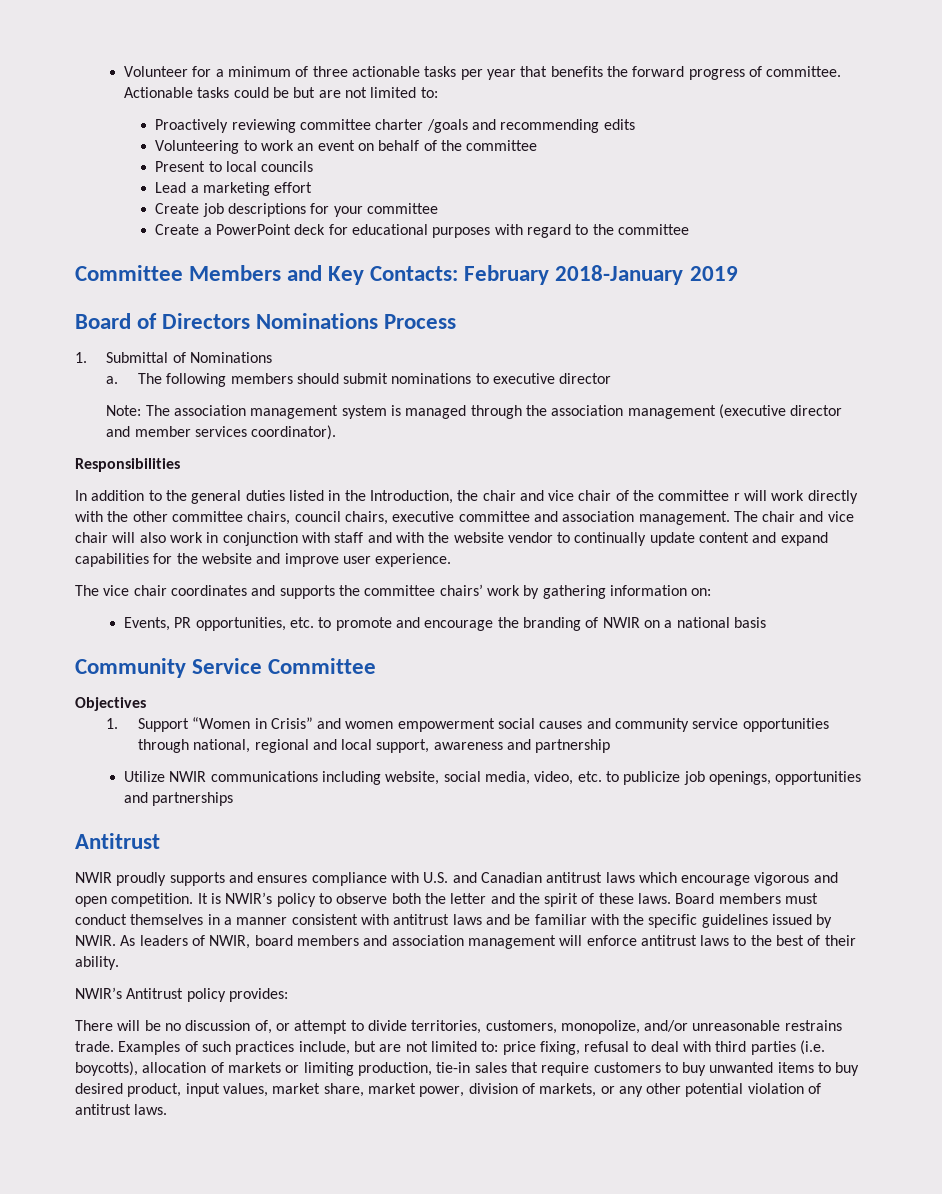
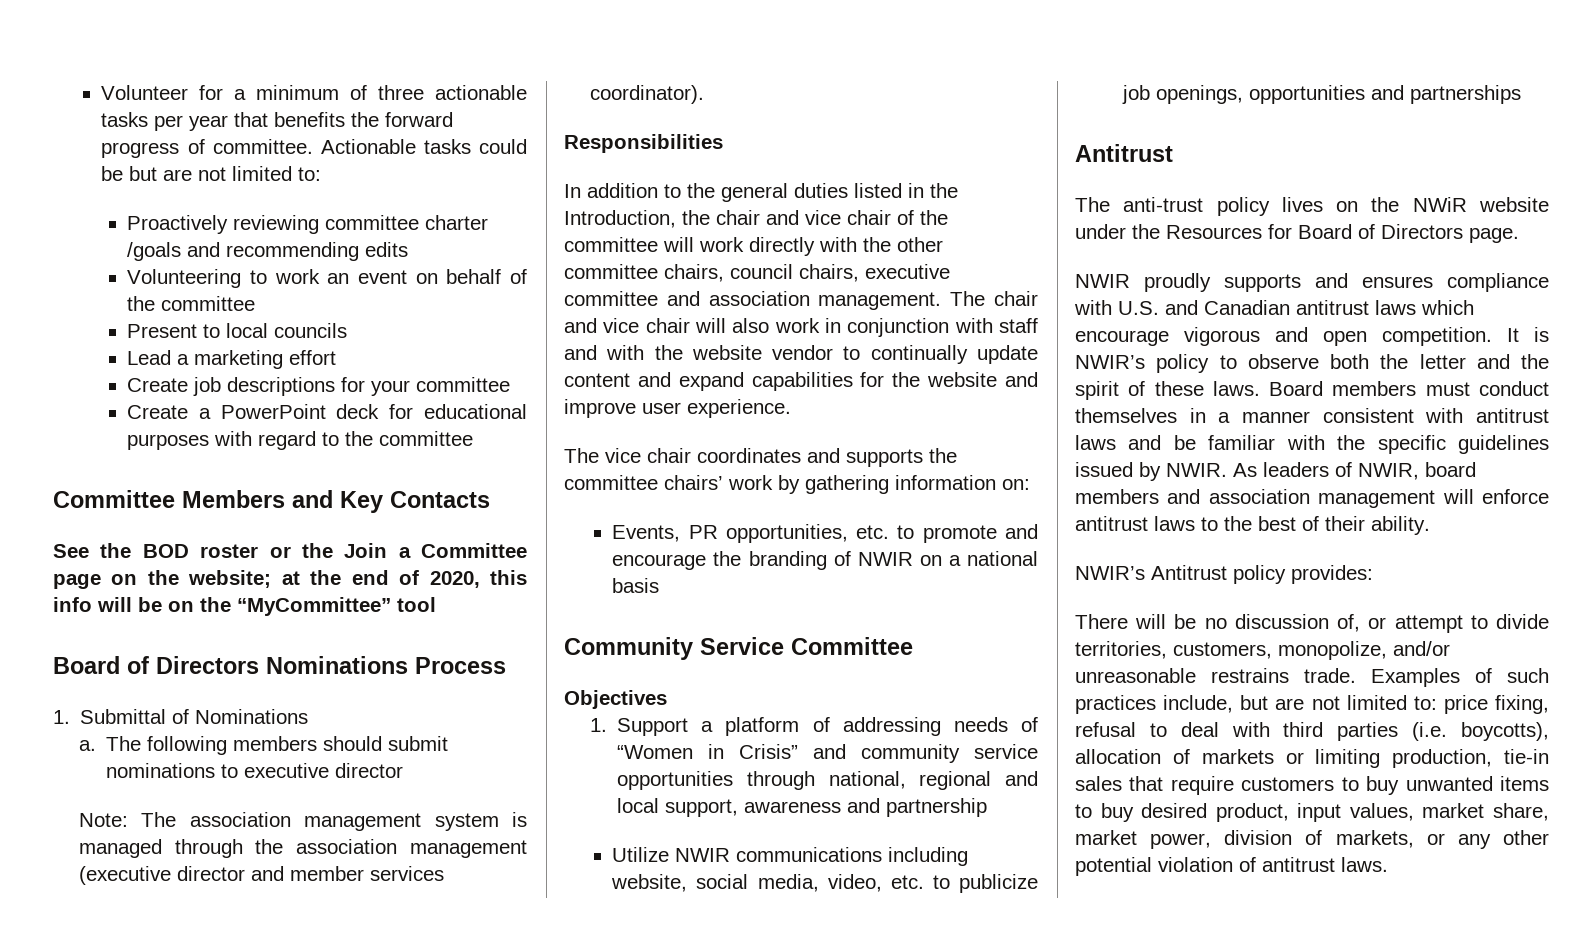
- Committee Members and Key Contacts: February 2018-January 2019
+ Committee Members and Key Contacts
+ See the BOD roster or the Join a Committee page on the website; at the end of 2020, this info will be on the “MyCommittee” tool
- In addition to the general duties listed in the Introduction, the chair and vice chair of the committee r will work directly with the other committee chairs, council chairs, executive committee and association management.
+ In addition to the general duties listed in the Introduction, the chair and vice chair of the committee will work directly with the other committee chairs, council chairs, executive committee and association management.
- 1. Support “Women in Crisis” and women empowerment social causes and community service opportunities through national, regional and local support, awareness and partnership
+ 1. Support a platform of addressing needs of “Women in Crisis” and community service opportunities through national, regional and local support, awareness and partnership
+ The anti-trust policy lives on the NWiR website under the Resources for Board of Directors page.

